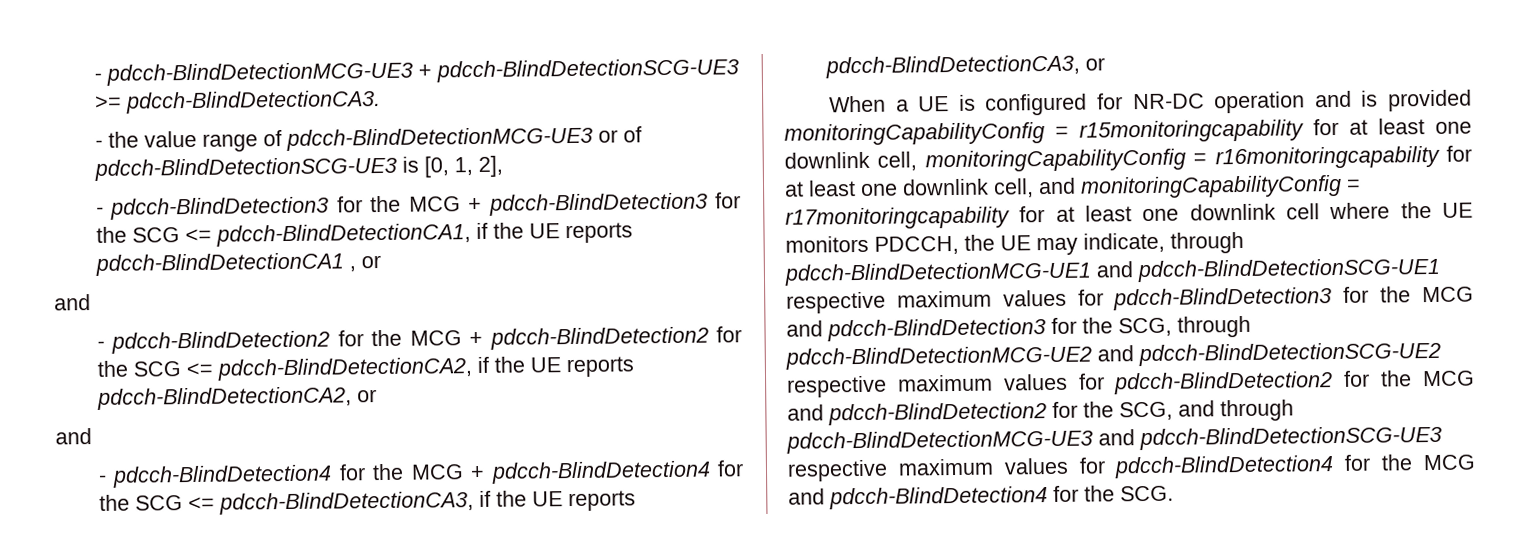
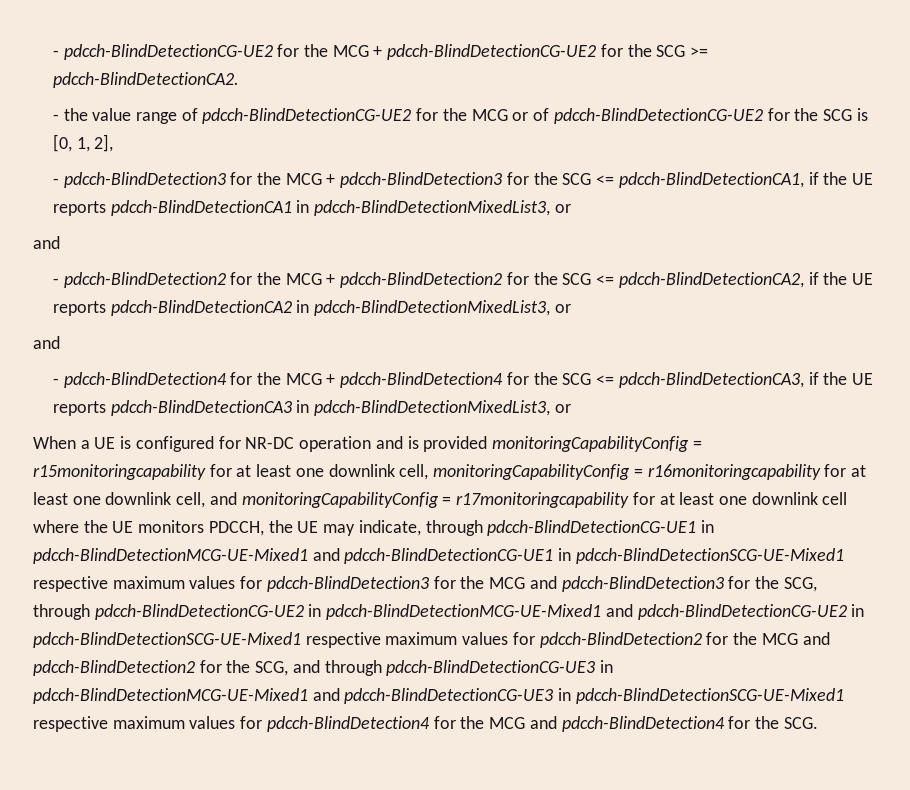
- - pdcch-BlindDetectionMCG-UE3 + pdcch-BlindDetectionSCG-UE3 >= pdcch-BlindDetectionCA3.
+ - pdcch-BlindDetectionCG-UE2 for the MCG + pdcch-BlindDetectionCG-UE2 for the SCG >= pdcch-BlindDetectionCA2.
- - the value range of pdcch-BlindDetectionMCG-UE3 or of pdcch-BlindDetectionSCG-UE3 is [0, 1, 2],
+ - the value range of pdcch-BlindDetectionCG-UE2 for the MCG or of pdcch-BlindDetectionCG-UE2 for the SCG is [0, 1, 2],
- - pdcch-BlindDetection3 for the MCG + pdcch-BlindDetection3 for the SCG <= pdcch-BlindDetectionCA1, if the UE reports pdcch-BlindDetectionCA1 , or
+ - pdcch-BlindDetection3 for the MCG + pdcch-BlindDetection3 for the SCG <= pdcch-BlindDetectionCA1, if the UE reports pdcch-BlindDetectionCA1 in pdcch-BlindDetectionMixedList3, or
- - pdcch-BlindDetection2 for the MCG + pdcch-BlindDetection2 for the SCG <= pdcch-BlindDetectionCA2, if the UE reports pdcch-BlindDetectionCA2, or
+ - pdcch-BlindDetection2 for the MCG + pdcch-BlindDetection2 for the SCG <= pdcch-BlindDetectionCA2, if the UE reports pdcch-BlindDetectionCA2 in pdcch-BlindDetectionMixedList3, or
- - pdcch-BlindDetection4 for the MCG + pdcch-BlindDetection4 for the SCG <= pdcch-BlindDetectionCA3, if the UE reports pdcch-BlindDetectionCA3, or
+ - pdcch-BlindDetection4 for the MCG + pdcch-BlindDetection4 for the SCG <= pdcch-BlindDetectionCA3, if the UE reports pdcch-BlindDetectionCA3 in pdcch-BlindDetectionMixedList3, or
- When a UE is configured for NR-DC operation and is provided monitoringCapabilityConfig = r15monitoringcapability for at least one downlink cell, monitoringCapabilityConfig = r16monitoringcapability for at least one downlink cell, and monitoringCapabilityConfig = r17monitoringcapability for at least one downlink cell where the UE monitors PDCCH, the UE may indicate, through pdcch-BlindDetectionMCG-UE1 and pdcch-BlindDetectionSCG-UE1 respective maximum values for pdcch-BlindDetection3 for the MCG and pdcch-BlindDetection3 for the SCG, through pdcch-BlindDetectionMCG-UE2 and pdcch-BlindDetectionSCG-UE2 respective maximum values for pdcch-BlindDetection2 for the MCG and pdcch-BlindDetection2 for the SCG, and through pdcch-BlindDetectionMCG-UE3 and pdcch-BlindDetectionSCG-UE3 respective maximum values for pdcch-BlindDetection4 for the MCG and pdcch-BlindDetection4 for the SCG.
+ When a UE is configured for NR-DC operation and is provided monitoringCapabilityConfig = r15monitoringcapability for at least one downlink cell, monitoringCapabilityConfig = r16monitoringcapability for at least one downlink cell, and monitoringCapabilityConfig = r17monitoringcapability for at least one downlink cell where the UE monitors PDCCH, the UE may indicate, through pdcch-BlindDetectionCG-UE1 in pdcch-BlindDetectionMCG-UE-Mixed1 and pdcch-BlindDetectionCG-UE1 in pdcch-BlindDetectionSCG-UE-Mixed1 respective maximum values for pdcch-BlindDetection3 for the MCG and pdcch-BlindDetection3 for the SCG, through pdcch-BlindDetectionCG-UE2 in pdcch-BlindDetectionMCG-UE-Mixed1 and pdcch-BlindDetectionCG-UE2 in pdcch-BlindDetectionSCG-UE-Mixed1 respective maximum values for pdcch-BlindDetection2 for the MCG and pdcch-BlindDetection2 for the SCG, and through pdcch-BlindDetectionCG-UE3 in pdcch-BlindDetectionMCG-UE-Mixed1 and pdcch-BlindDetectionCG-UE3 in pdcch-BlindDetectionSCG-UE-Mixed1 respective maximum values for pdcch-BlindDetection4 for the MCG and pdcch-BlindDetection4 for the SCG.

